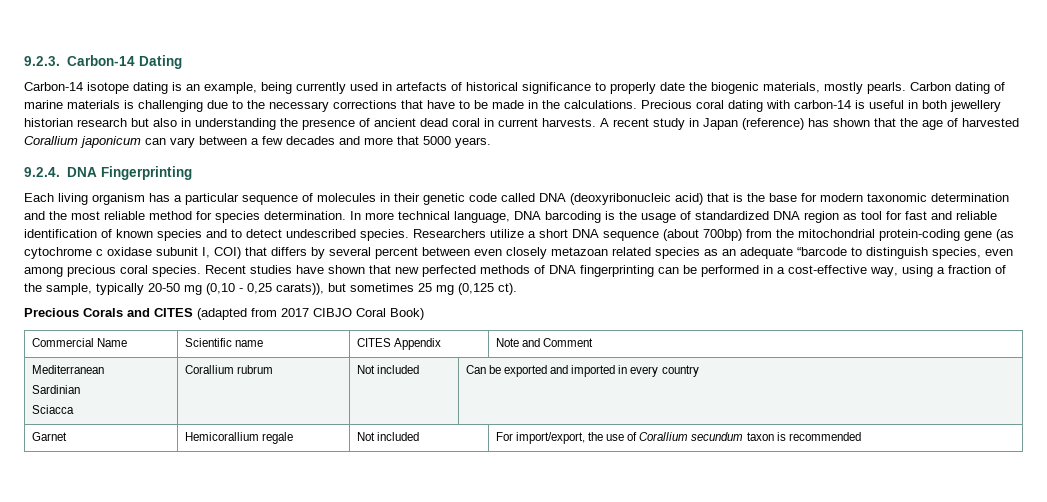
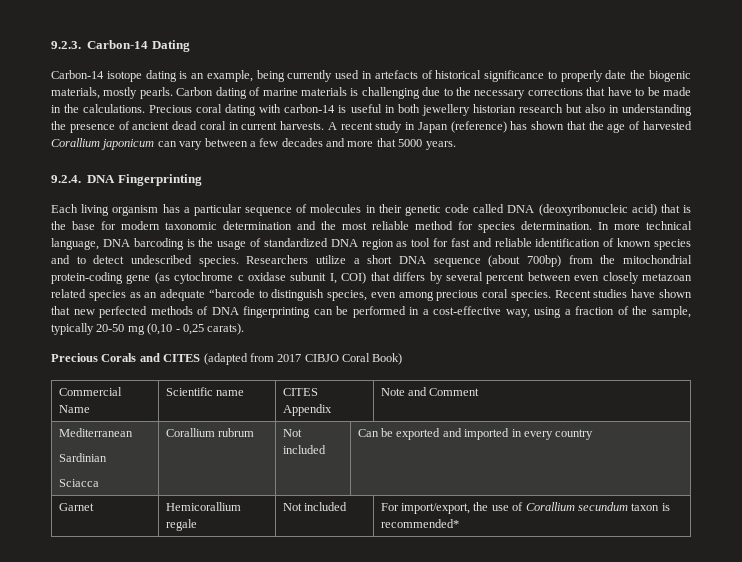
- Recent studies have shown that new perfected methods of DNA fingerprinting can be performed in a cost-effective way, using a fraction of the sample, typically 20-50 mg (0,10 - 0,25 carats)), but sometimes 25 mg (0,125 ct).
+ Recent studies have shown that new perfected methods of DNA fingerprinting can be performed in a cost-effective way, using a fraction of the sample, typically 20-50 mg (0,10 - 0,25 carats).
- Garnet | Hemicorallium regale | Not included | For import/export, the use of Corallium secundum taxon is recommended
+ Garnet | Hemicorallium regale | Not included | For import/export, the use of Corallium secundum taxon is recommended*

